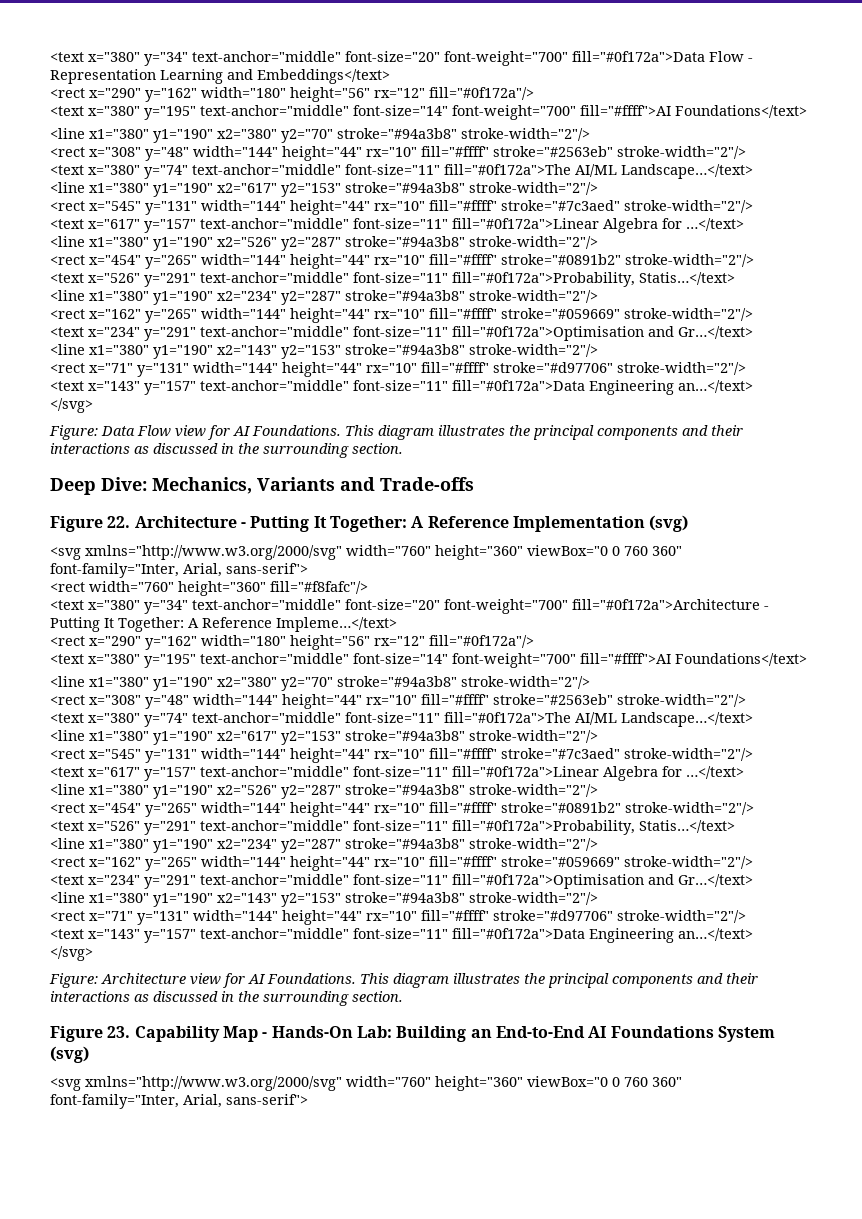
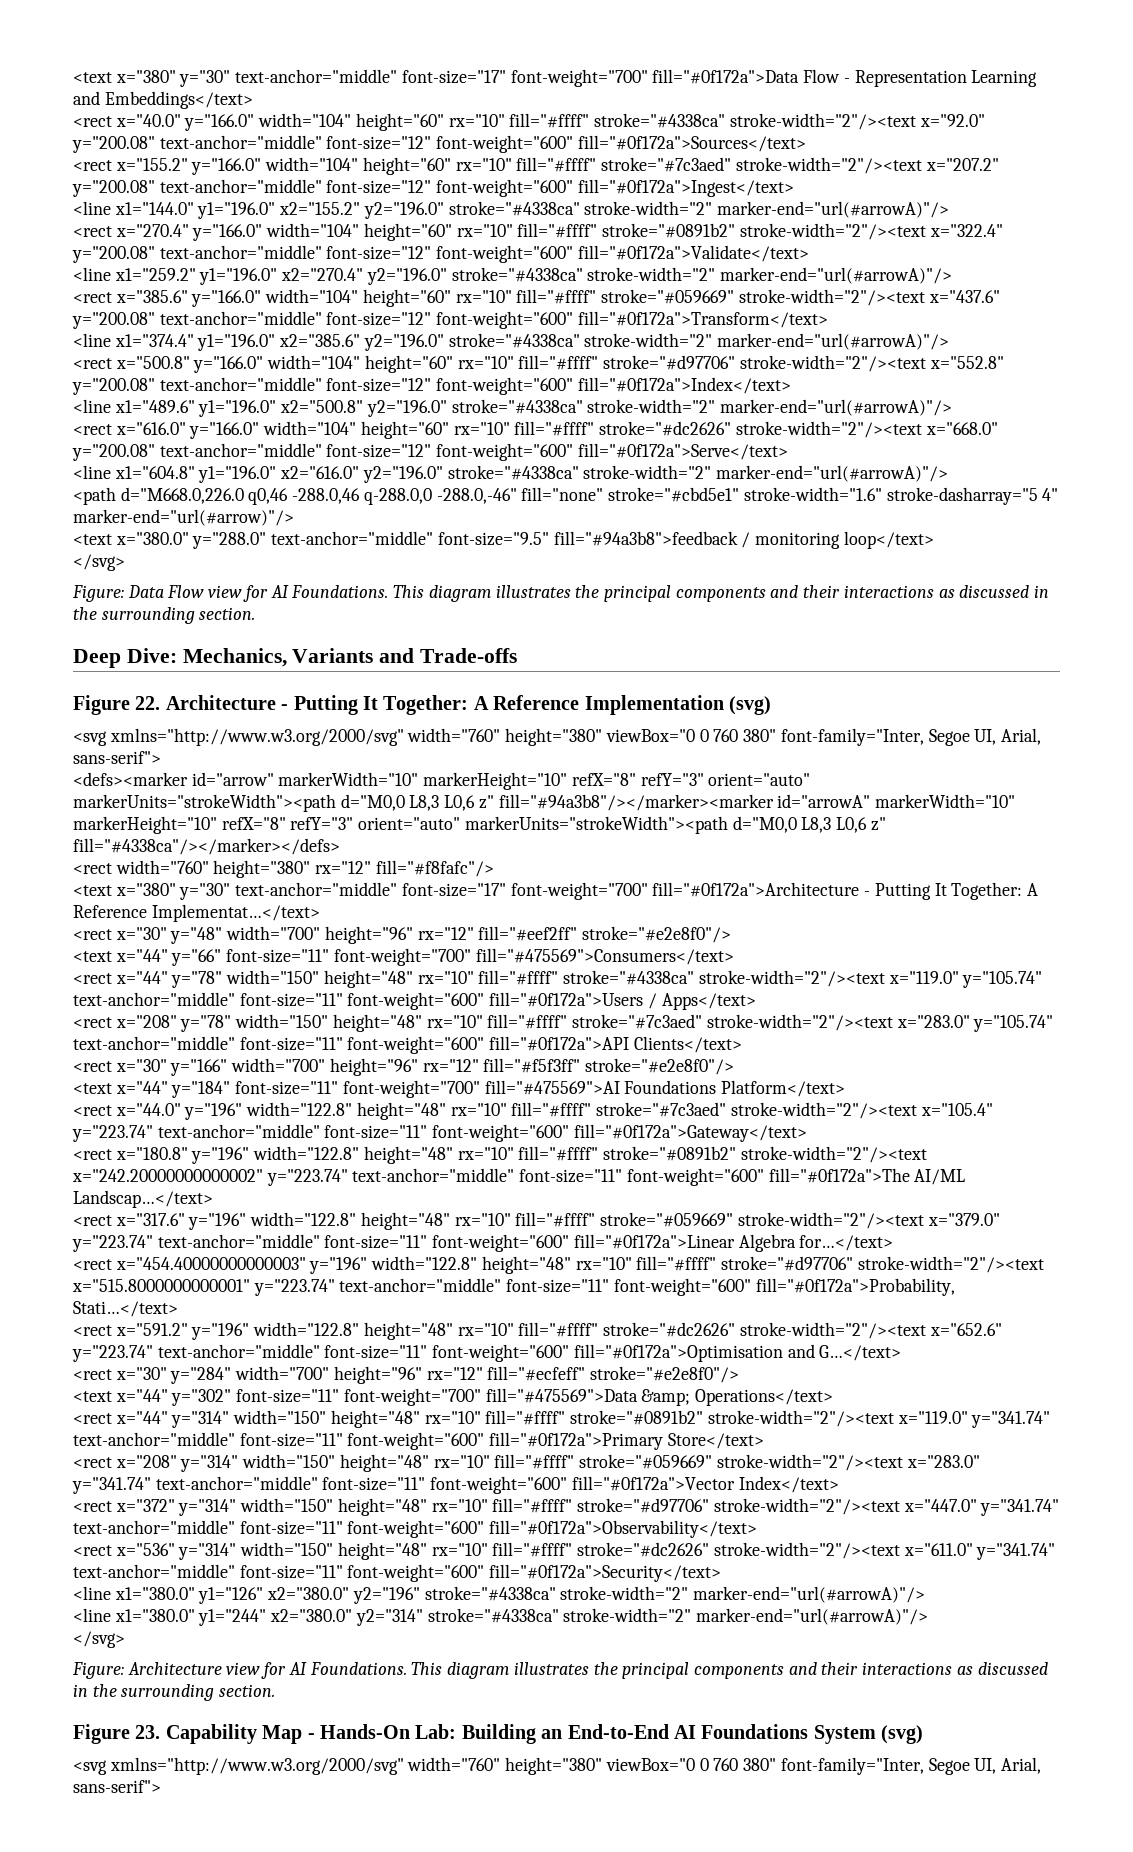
- <text x="380" y="34" text-anchor="middle" font-size="20" font-weight="700" fill="#0f172a">Data Flow - Representation Learning and Embeddings</text>
- <rect x="290" y="162" width="180" height="56" rx="12" fill="#0f172a"/>
- <text x="380" y="195" text-anchor="middle" font-size="14" font-weight="700" fill="#ffff">AI Foundations</text>
- <line x1="380" y1="190" x2="380" y2="70" stroke="#94a3b8" stroke-width="2"/>
- <rect x="308" y="48" width="144" height="44" rx="10" fill="#ffff" stroke="#2563eb" stroke-width="2"/>
- <text x="380" y="74" text-anchor="middle" font-size="11" fill="#0f172a">The AI/ML Landscape…</text>
- <line x1="380" y1="190" x2="617" y2="153" stroke="#94a3b8" stroke-width="2"/>
- <rect x="545" y="131" width="144" height="44" rx="10" fill="#ffff" stroke="#7c3aed" stroke-width="2"/>
- <text x="617" y="157" text-anchor="middle" font-size="11" fill="#0f172a">Linear Algebra for …</text>
- <line x1="380" y1="190" x2="526" y2="287" stroke="#94a3b8" stroke-width="2"/>
- <rect x="454" y="265" width="144" height="44" rx="10" fill="#ffff" stroke="#0891b2" stroke-width="2"/>
- <text x="526" y="291" text-anchor="middle" font-size="11" fill="#0f172a">Probability, Statis…</text>
- <line x1="380" y1="190" x2="234" y2="287" stroke="#94a3b8" stroke-width="2"/>
- <rect x="162" y="265" width="144" height="44" rx="10" fill="#ffff" stroke="#059669" stroke-width="2"/>
- <text x="234" y="291" text-anchor="middle" font-size="11" fill="#0f172a">Optimisation and Gr…</text>
- <line x1="380" y1="190" x2="143" y2="153" stroke="#94a3b8" stroke-width="2"/>
- <rect x="71" y="131" width="144" height="44" rx="10" fill="#ffff" stroke="#d97706" stroke-width="2"/>
- <text x="143" y="157" text-anchor="middle" font-size="11" fill="#0f172a">Data Engineering an…</text>
+ <text x="380" y="30" text-anchor="middle" font-size="17" font-weight="700" fill="#0f172a">Data Flow - Representation Learning and Embeddings</text>
+ <rect x="40.0" y="166.0" width="104" height="60" rx="10" fill="#ffff" stroke="#4338ca" stroke-width="2"/><text x="92.0" y="200.08" text-anchor="middle" font-size="12" font-weight="600" fill="#0f172a">Sources</text>
+ <rect x="155.2" y="166.0" width="104" height="60" rx="10" fill="#ffff" stroke="#7c3aed" stroke-width="2"/><text x="207.2" y="200.08" text-anchor="middle" font-size="12" font-weight="600" fill="#0f172a">Ingest</text>
+ <line x1="144.0" y1="196.0" x2="155.2" y2="196.0" stroke="#4338ca" stroke-width="2" marker-end="url(#arrowA)"/>
+ <rect x="270.4" y="166.0" width="104" height="60" rx="10" fill="#ffff" stroke="#0891b2" stroke-width="2"/><text x="322.4" y="200.08" text-anchor="middle" font-size="12" font-weight="600" fill="#0f172a">Validate</text>
+ <line x1="259.2" y1="196.0" x2="270.4" y2="196.0" stroke="#4338ca" stroke-width="2" marker-end="url(#arrowA)"/>
+ <rect x="385.6" y="166.0" width="104" height="60" rx="10" fill="#ffff" stroke="#059669" stroke-width="2"/><text x="437.6" y="200.08" text-anchor="middle" font-size="12" font-weight="600" fill="#0f172a">Transform</text>
+ <line x1="374.4" y1="196.0" x2="385.6" y2="196.0" stroke="#4338ca" stroke-width="2" marker-end="url(#arrowA)"/>
+ <rect x="500.8" y="166.0" width="104" height="60" rx="10" fill="#ffff" stroke="#d97706" stroke-width="2"/><text x="552.8" y="200.08" text-anchor="middle" font-size="12" font-weight="600" fill="#0f172a">Index</text>
+ <line x1="489.6" y1="196.0" x2="500.8" y2="196.0" stroke="#4338ca" stroke-width="2" marker-end="url(#arrowA)"/>
+ <rect x="616.0" y="166.0" width="104" height="60" rx="10" fill="#ffff" stroke="#dc2626" stroke-width="2"/><text x="668.0" y="200.08" text-anchor="middle" font-size="12" font-weight="600" fill="#0f172a">Serve</text>
+ <line x1="604.8" y1="196.0" x2="616.0" y2="196.0" stroke="#4338ca" stroke-width="2" marker-end="url(#arrowA)"/>
+ <path d="M668.0,226.0 q0,46 -288.0,46 q-288.0,0 -288.0,-46" fill="none" stroke="#cbd5e1" stroke-width="1.6" stroke-dasharray="5 4" marker-end="url(#arrow)"/>
+ <text x="380.0" y="288.0" text-anchor="middle" font-size="9.5" fill="#94a3b8">feedback / monitoring loop</text>
  Figure 22. Architecture - Putting It Together: A Reference Implementation (svg)
- <svg xmlns="http://www.w3.org/2000/svg" width="760" height="360" viewBox="0 0 760 360" font-family="Inter, Arial, sans-serif">
+ <svg xmlns="http://www.w3.org/2000/svg" width="760" height="380" viewBox="0 0 760 380" font-family="Inter, Segoe UI, Arial, sans-serif">
+ <defs><marker id="arrow" markerWidth="10" markerHeight="10" refX="8" refY="3" orient="auto" markerUnits="strokeWidth"><path d="M0,0 L8,3 L0,6 z" fill="#94a3b8"/></marker><marker id="arrowA" markerWidth="10" markerHeight="10" refX="8" refY="3" orient="auto" markerUnits="strokeWidth"><path d="M0,0 L8,3 L0,6 z" fill="#4338ca"/></marker></defs>
- <rect width="760" height="360" fill="#f8fafc"/>
+ <rect width="760" height="380" rx="12" fill="#f8fafc"/>
- <text x="380" y="34" text-anchor="middle" font-size="20" font-weight="700" fill="#0f172a">Architecture - Putting It Together: A Reference Impleme…</text>
- <rect x="290" y="162" width="180" height="56" rx="12" fill="#0f172a"/>
- <text x="380" y="195" text-anchor="middle" font-size="14" font-weight="700" fill="#ffff">AI Foundations</text>
- <line x1="380" y1="190" x2="380" y2="70" stroke="#94a3b8" stroke-width="2"/>
- <rect x="308" y="48" width="144" height="44" rx="10" fill="#ffff" stroke="#2563eb" stroke-width="2"/>
- <text x="380" y="74" text-anchor="middle" font-size="11" fill="#0f172a">The AI/ML Landscape…</text>
- <line x1="380" y1="190" x2="617" y2="153" stroke="#94a3b8" stroke-width="2"/>
- <rect x="545" y="131" width="144" height="44" rx="10" fill="#ffff" stroke="#7c3aed" stroke-width="2"/>
- <text x="617" y="157" text-anchor="middle" font-size="11" fill="#0f172a">Linear Algebra for …</text>
- <line x1="380" y1="190" x2="526" y2="287" stroke="#94a3b8" stroke-width="2"/>
- <rect x="454" y="265" width="144" height="44" rx="10" fill="#ffff" stroke="#0891b2" stroke-width="2"/>
- <text x="526" y="291" text-anchor="middle" font-size="11" fill="#0f172a">Probability, Statis…</text>
- <line x1="380" y1="190" x2="234" y2="287" stroke="#94a3b8" stroke-width="2"/>
- <rect x="162" y="265" width="144" height="44" rx="10" fill="#ffff" stroke="#059669" stroke-width="2"/>
- <text x="234" y="291" text-anchor="middle" font-size="11" fill="#0f172a">Optimisation and Gr…</text>
- <line x1="380" y1="190" x2="143" y2="153" stroke="#94a3b8" stroke-width="2"/>
- <rect x="71" y="131" width="144" height="44" rx="10" fill="#ffff" stroke="#d97706" stroke-width="2"/>
- <text x="143" y="157" text-anchor="middle" font-size="11" fill="#0f172a">Data Engineering an…</text>
+ <text x="380" y="30" text-anchor="middle" font-size="17" font-weight="700" fill="#0f172a">Architecture - Putting It Together: A Reference Implementat…</text>
+ <rect x="30" y="48" width="700" height="96" rx="12" fill="#eef2ff" stroke="#e2e8f0"/>
+ <text x="44" y="66" font-size="11" font-weight="700" fill="#475569">Consumers</text>
+ <rect x="44" y="78" width="150" height="48" rx="10" fill="#ffff" stroke="#4338ca" stroke-width="2"/><text x="119.0" y="105.74" text-anchor="middle" font-size="11" font-weight="600" fill="#0f172a">Users / Apps</text>
+ <rect x="208" y="78" width="150" height="48" rx="10" fill="#ffff" stroke="#7c3aed" stroke-width="2"/><text x="283.0" y="105.74" text-anchor="middle" font-size="11" font-weight="600" fill="#0f172a">API Clients</text>
+ <rect x="30" y="166" width="700" height="96" rx="12" fill="#f5f3ff" stroke="#e2e8f0"/>
+ <text x="44" y="184" font-size="11" font-weight="700" fill="#475569">AI Foundations Platform</text>
+ <rect x="44.0" y="196" width="122.8" height="48" rx="10" fill="#ffff" stroke="#7c3aed" stroke-width="2"/><text x="105.4" y="223.74" text-anchor="middle" font-size="11" font-weight="600" fill="#0f172a">Gateway</text>
+ <rect x="180.8" y="196" width="122.8" height="48" rx="10" fill="#ffff" stroke="#0891b2" stroke-width="2"/><text x="242.20000000000002" y="223.74" text-anchor="middle" font-size="11" font-weight="600" fill="#0f172a">The AI/ML Landscap…</text>
+ <rect x="317.6" y="196" width="122.8" height="48" rx="10" fill="#ffff" stroke="#059669" stroke-width="2"/><text x="379.0" y="223.74" text-anchor="middle" font-size="11" font-weight="600" fill="#0f172a">Linear Algebra for…</text>
+ <rect x="454.40000000000003" y="196" width="122.8" height="48" rx="10" fill="#ffff" stroke="#d97706" stroke-width="2"/><text x="515.8000000000001" y="223.74" text-anchor="middle" font-size="11" font-weight="600" fill="#0f172a">Probability, Stati…</text>
+ <rect x="591.2" y="196" width="122.8" height="48" rx="10" fill="#ffff" stroke="#dc2626" stroke-width="2"/><text x="652.6" y="223.74" text-anchor="middle" font-size="11" font-weight="600" fill="#0f172a">Optimisation and G…</text>
+ <rect x="30" y="284" width="700" height="96" rx="12" fill="#ecfeff" stroke="#e2e8f0"/>
+ <text x="44" y="302" font-size="11" font-weight="700" fill="#475569">Data &amp; Operations</text>
+ <rect x="44" y="314" width="150" height="48" rx="10" fill="#ffff" stroke="#0891b2" stroke-width="2"/><text x="119.0" y="341.74" text-anchor="middle" font-size="11" font-weight="600" fill="#0f172a">Primary Store</text>
+ <rect x="208" y="314" width="150" height="48" rx="10" fill="#ffff" stroke="#059669" stroke-width="2"/><text x="283.0" y="341.74" text-anchor="middle" font-size="11" font-weight="600" fill="#0f172a">Vector Index</text>
+ <rect x="372" y="314" width="150" height="48" rx="10" fill="#ffff" stroke="#d97706" stroke-width="2"/><text x="447.0" y="341.74" text-anchor="middle" font-size="11" font-weight="600" fill="#0f172a">Observability</text>
+ <rect x="536" y="314" width="150" height="48" rx="10" fill="#ffff" stroke="#dc2626" stroke-width="2"/><text x="611.0" y="341.74" text-anchor="middle" font-size="11" font-weight="600" fill="#0f172a">Security</text>
+ <line x1="380.0" y1="126" x2="380.0" y2="196" stroke="#4338ca" stroke-width="2" marker-end="url(#arrowA)"/>
+ <line x1="380.0" y1="244" x2="380.0" y2="314" stroke="#4338ca" stroke-width="2" marker-end="url(#arrowA)"/>
  Figure 23. Capability Map - Hands-On Lab: Building an End-to-End AI Foundations System (svg)
- <svg xmlns="http://www.w3.org/2000/svg" width="760" height="360" viewBox="0 0 760 360" font-family="Inter, Arial, sans-serif">
+ <svg xmlns="http://www.w3.org/2000/svg" width="760" height="380" viewBox="0 0 760 380" font-family="Inter, Segoe UI, Arial, sans-serif">

